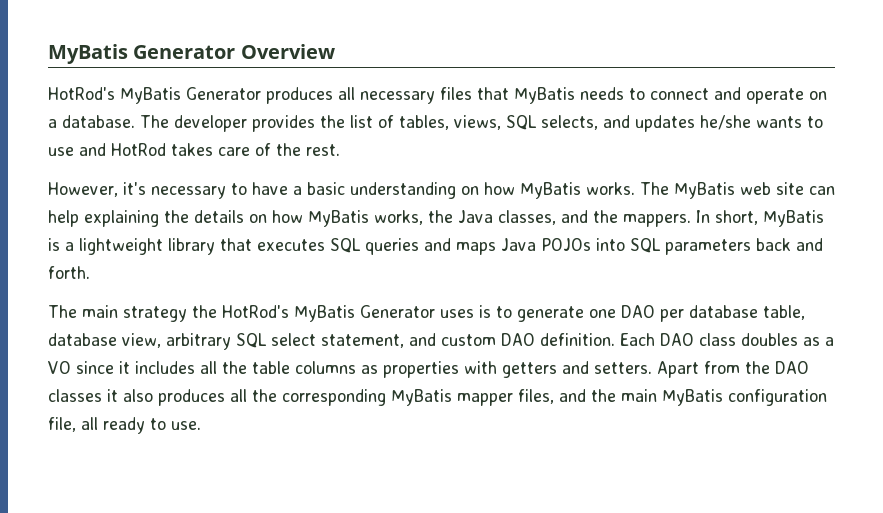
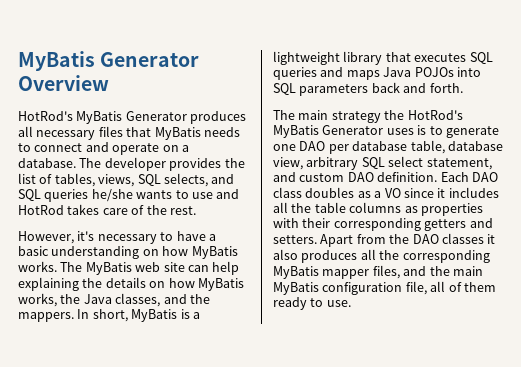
- The developer provides the list of tables, views, SQL selects, and updates he/she wants to use and HotRod takes care of the rest.
+ The developer provides the list of tables, views, SQL selects, and SQL queries he/she wants to use and HotRod takes care of the rest.
- Each DAO class doubles as a VO since it includes all the table columns as properties with getters and setters.
+ Each DAO class doubles as a VO since it includes all the table columns as properties with their corresponding getters and setters.
- Apart from the DAO classes it also produces all the corresponding MyBatis mapper files, and the main MyBatis configuration file, all ready to use.
+ Apart from the DAO classes it also produces all the corresponding MyBatis mapper files, and the main MyBatis configuration file, all of them ready to use.

